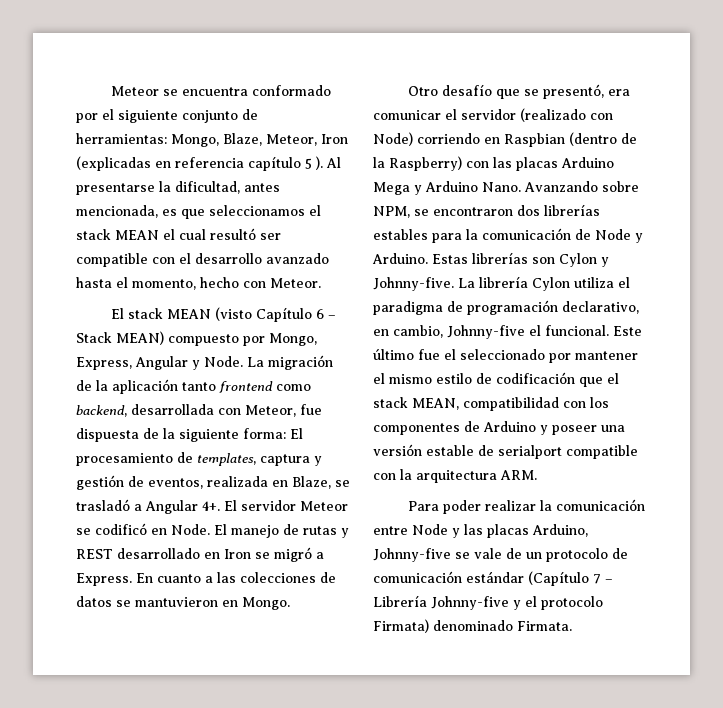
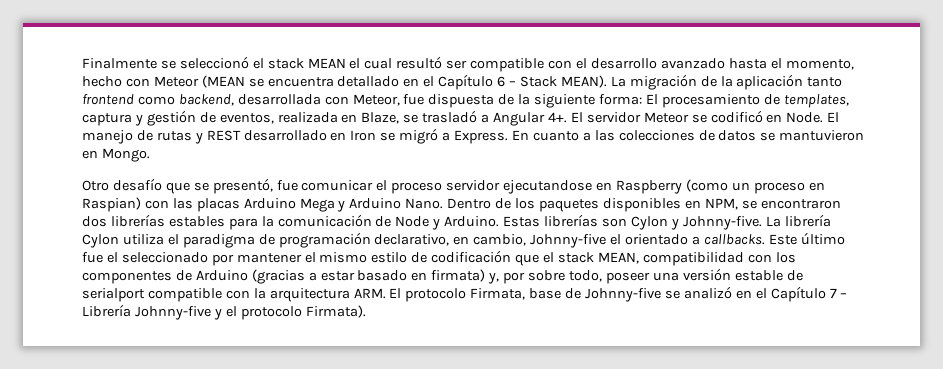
- Meteor se encuentra conformado por el siguiente conjunto de herramientas: Mongo, Blaze, Meteor, Iron (explicadas en referencia capítulo 5 ). Al presentarse la dificultad, antes mencionada, es que seleccionamos el stack MEAN el cual resultó ser compatible con el desarrollo avanzado hasta el momento, hecho con Meteor.
- El stack MEAN (visto Capítulo 6 – Stack MEAN) compuesto por Mongo, Express, Angular y Node.
+ Finalmente se seleccionó el stack MEAN el cual resultó ser compatible con el desarrollo avanzado hasta el momento, hecho con Meteor (MEAN se encuentra detallado en el Capítulo 6 – Stack MEAN).
- Otro desafío que se presentó, era comunicar el servidor (realizado con Node) corriendo en Raspbian (dentro de la Raspberry) con las placas Arduino Mega y Arduino Nano.
+ Otro desafío que se presentó, fue comunicar el proceso servidor ejecutandose en Raspberry (como un proceso en Raspian) con las placas Arduino Mega y Arduino Nano.
- Avanzando sobre NPM, se encontraron dos librerías estables para la comunicación de Node y Arduino.
+ Dentro de los paquetes disponibles en NPM, se encontraron dos librerías estables para la comunicación de Node y Arduino.
- La librería Cylon utiliza el paradigma de programación declarativo, en cambio, Johnny-five el funcional.
+ La librería Cylon utiliza el paradigma de programación declarativo, en cambio, Johnny-five el orientado a callbacks.
- Este último fue el seleccionado por mantener el mismo estilo de codificación que el stack MEAN, compatibilidad con los componentes de Arduino y poseer una versión estable de serialport compatible con la arquitectura ARM.
- Para poder realizar la comunicación entre Node y las placas Arduino, Johnny-five se vale de un protocolo de comunicación estándar (Capítulo 7 – Librería Johnny-five y el protocolo Firmata) denominado Firmata.
+ Este último fue el seleccionado por mantener el mismo estilo de codificación que el stack MEAN, compatibilidad con los componentes de Arduino (gracias a estar basado en firmata) y, por sobre todo, poseer una versión estable de serialport compatible con la arquitectura ARM. El protocolo Firmata, base de Johnny-five se analizó en el Capítulo 7 – Librería Johnny-five y el protocolo Firmata).

